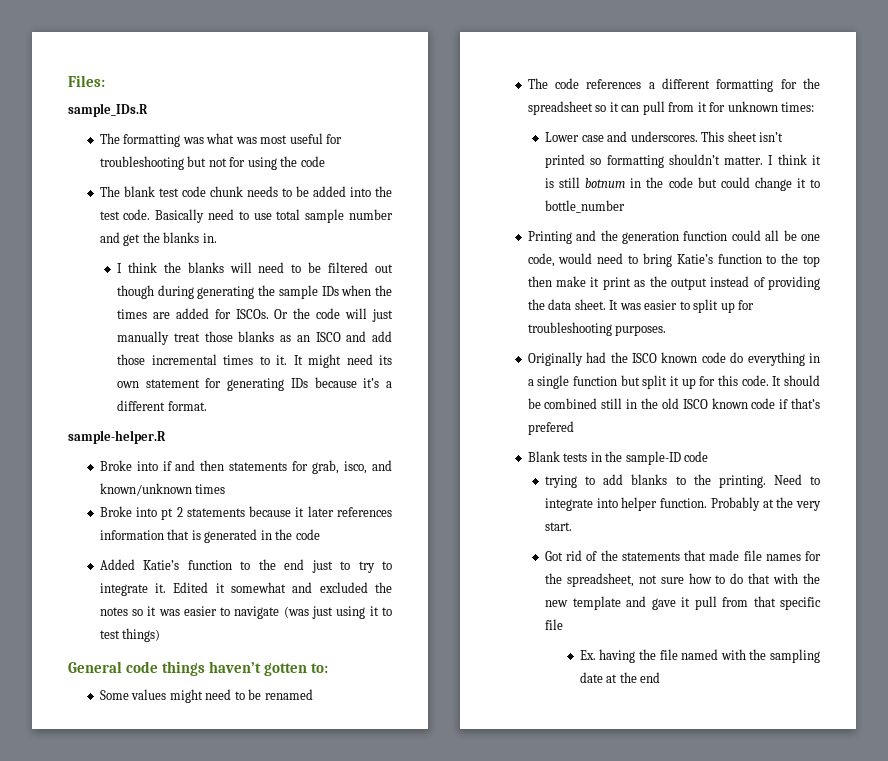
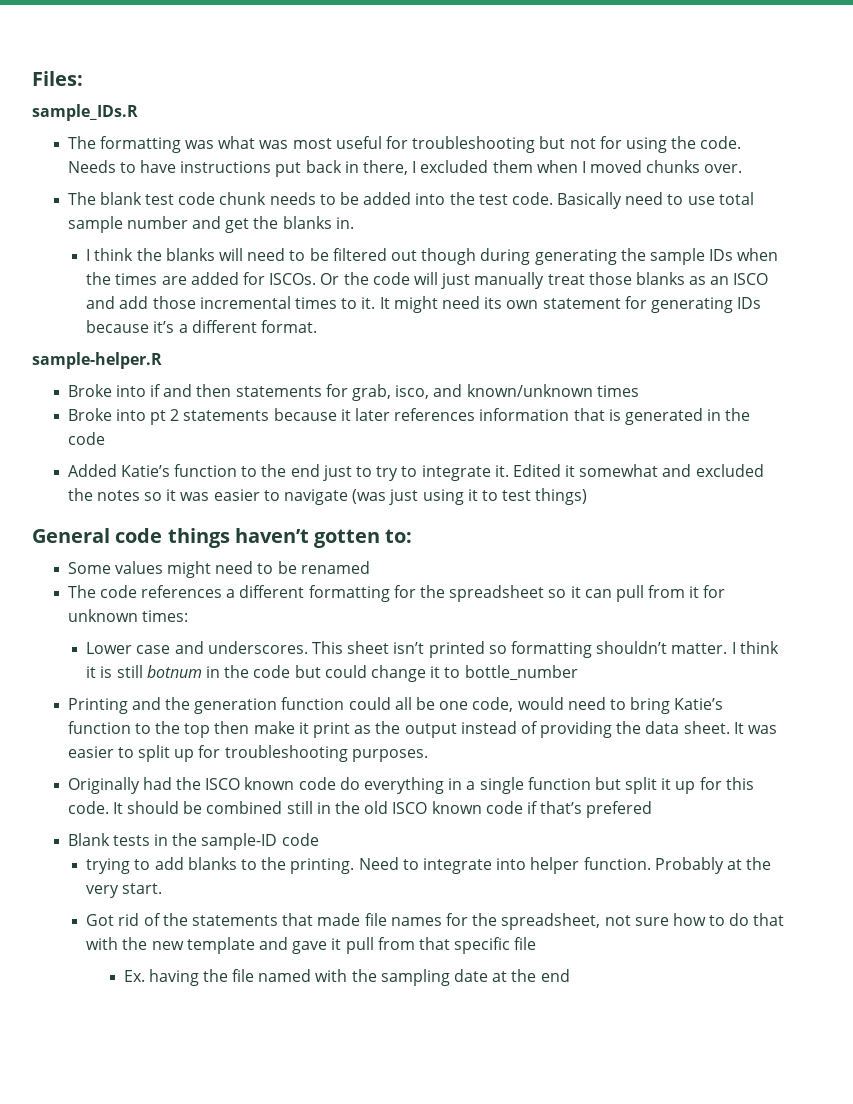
- The formatting was what was most useful for troubleshooting but not for using the code
+ The formatting was what was most useful for troubleshooting but not for using the code. Needs to have instructions put back in there, I excluded them when I moved chunks over.

